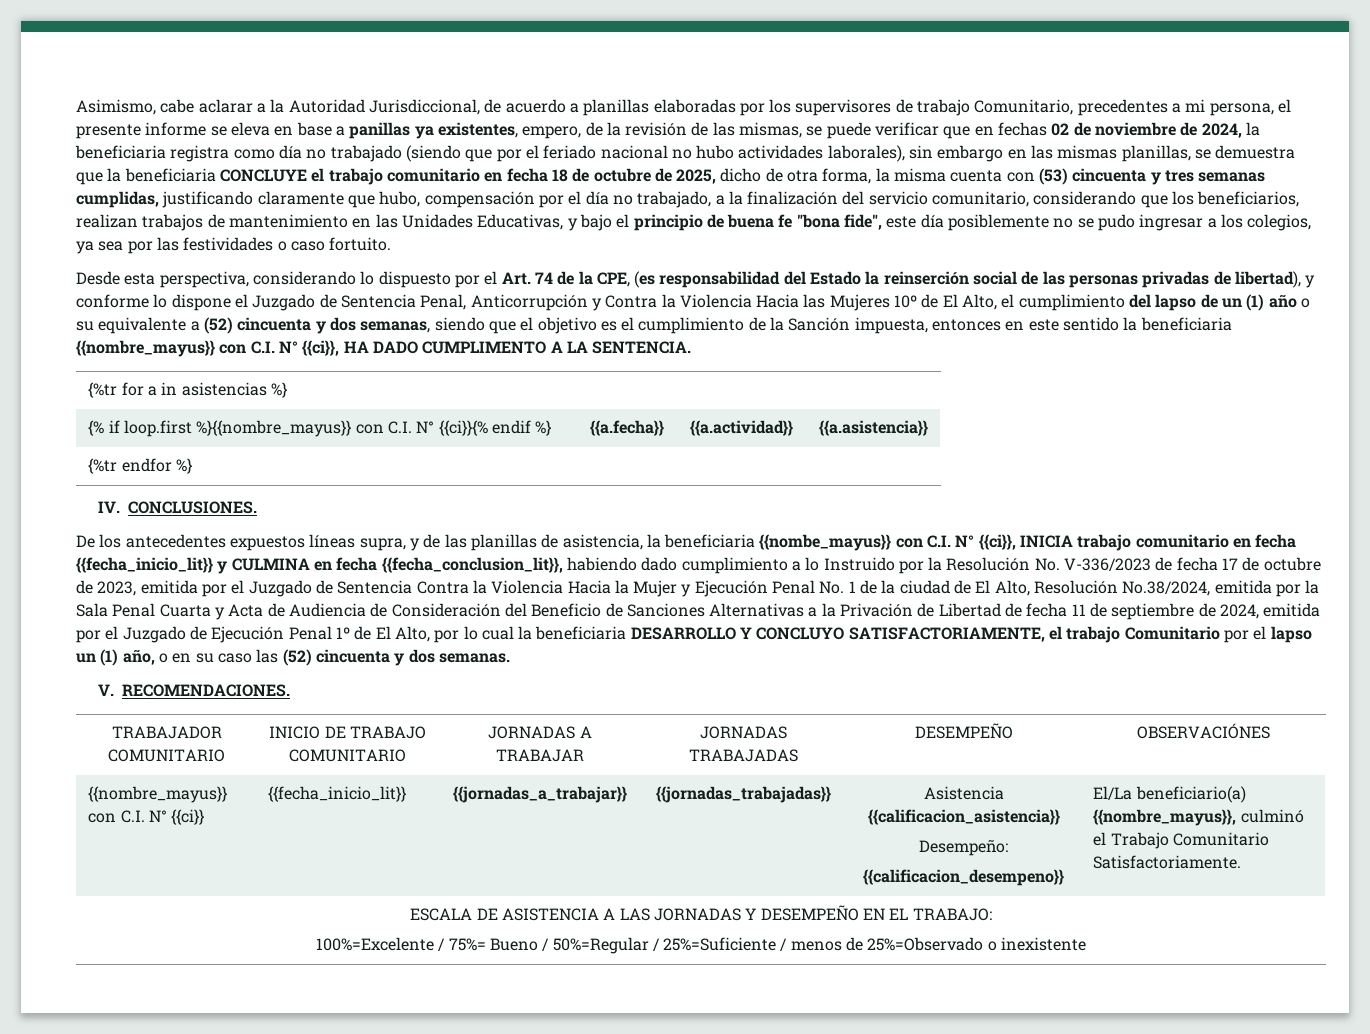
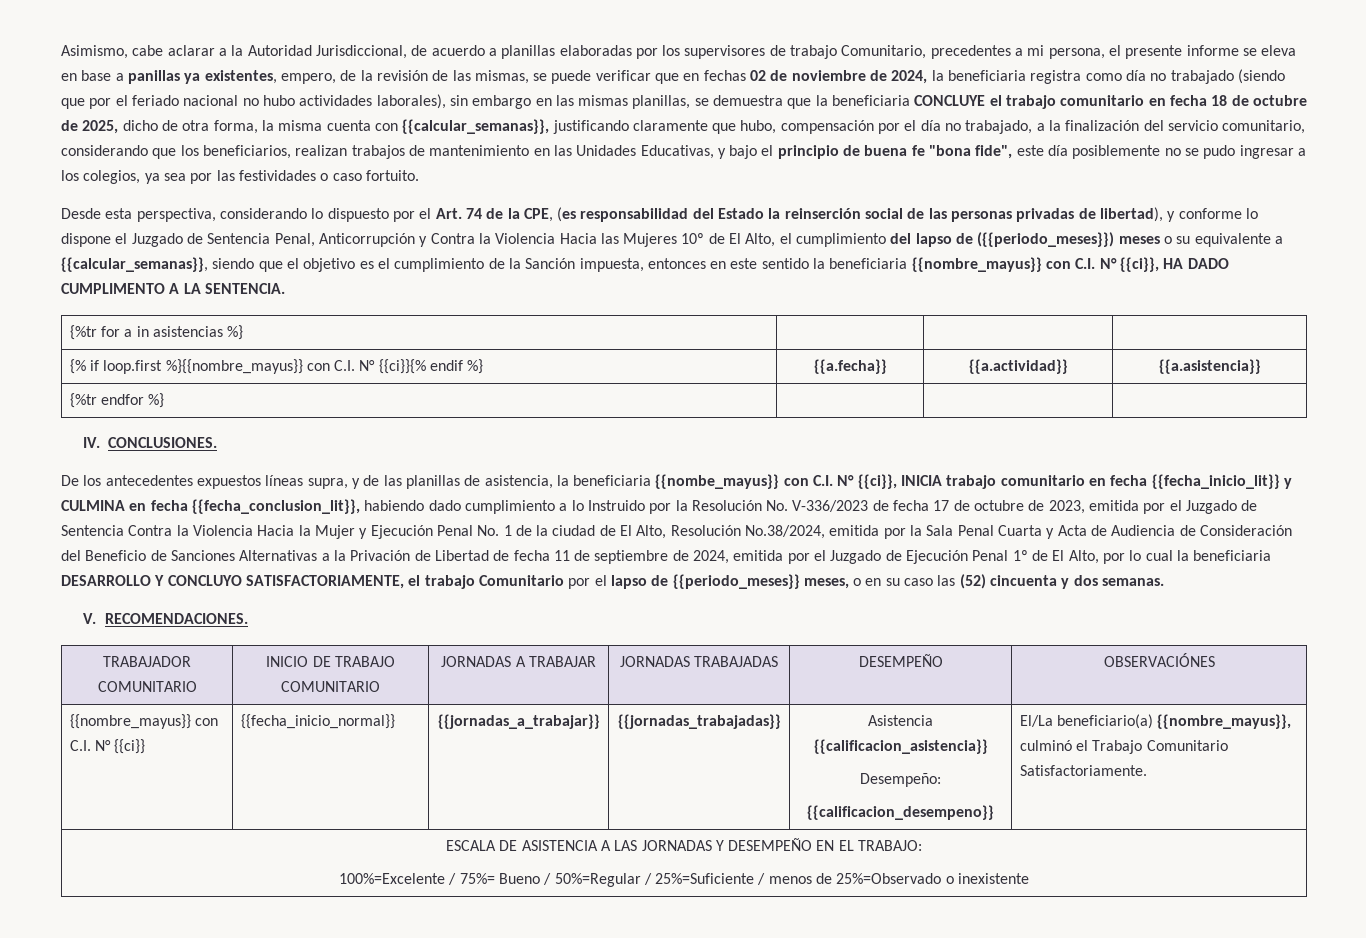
- Asimismo, cabe aclarar a la Autoridad Jurisdiccional, de acuerdo a planillas elaboradas por los supervisores de trabajo Comunitario, precedentes a mi persona, el presente informe se eleva en base a panillas ya existentes, empero, de la revisión de las mismas, se puede verificar que en fechas 02 de noviembre de 2024, la beneficiaria registra como día no trabajado (siendo que por el feriado nacional no hubo actividades laborales), sin embargo en las mismas planillas, se demuestra que la beneficiaria CONCLUYE el trabajo comunitario en fecha 18 de octubre de 2025, dicho de otra forma, la misma cuenta con (53) cincuenta y tres semanas cumplidas, justificando claramente que hubo, compensación por el día no trabajado, a la finalización del servicio comunitario, considerando que los beneficiarios, realizan trabajos de mantenimiento en las Unidades Educativas, y bajo el principio de buena fe "bona fide", este día posiblemente no se pudo ingresar a los colegios, ya sea por las festividades o caso fortuito.
+ Asimismo, cabe aclarar a la Autoridad Jurisdiccional, de acuerdo a planillas elaboradas por los supervisores de trabajo Comunitario, precedentes a mi persona, el presente informe se eleva en base a panillas ya existentes, empero, de la revisión de las mismas, se puede verificar que en fechas 02 de noviembre de 2024, la beneficiaria registra como día no trabajado (siendo que por el feriado nacional no hubo actividades laborales), sin embargo en las mismas planillas, se demuestra que la beneficiaria CONCLUYE el trabajo comunitario en fecha 18 de octubre de 2025, dicho de otra forma, la misma cuenta con {{calcular_semanas}}, justificando claramente que hubo, compensación por el día no trabajado, a la finalización del servicio comunitario, considerando que los beneficiarios, realizan trabajos de mantenimiento en las Unidades Educativas, y bajo el principio de buena fe "bona fide", este día posiblemente no se pudo ingresar a los colegios, ya sea por las festividades o caso fortuito.
- Desde esta perspectiva, considerando lo dispuesto por el Art. 74 de la CPE, (es responsabilidad del Estado la reinserción social de las personas privadas de libertad), y conforme lo dispone el Juzgado de Sentencia Penal, Anticorrupción y Contra la Violencia Hacia las Mujeres 10º de El Alto, el cumplimiento del lapso de un (1) año o su equivalente a (52) cincuenta y dos semanas, siendo que el objetivo es el cumplimiento de la Sanción impuesta, entonces en este sentido la beneficiaria {{nombre_mayus}} con C.I. N° {{ci}}, HA DADO CUMPLIMENTO A LA SENTENCIA.
+ Desde esta perspectiva, considerando lo dispuesto por el Art. 74 de la CPE, (es responsabilidad del Estado la reinserción social de las personas privadas de libertad), y conforme lo dispone el Juzgado de Sentencia Penal, Anticorrupción y Contra la Violencia Hacia las Mujeres 10º de El Alto, el cumplimiento del lapso de ({{periodo_meses}}) meses o su equivalente a {{calcular_semanas}}, siendo que el objetivo es el cumplimiento de la Sanción impuesta, entonces en este sentido la beneficiaria {{nombre_mayus}} con C.I. N° {{ci}}, HA DADO CUMPLIMENTO A LA SENTENCIA.
- De los antecedentes expuestos líneas supra, y de las planillas de asistencia, la beneficiaria {{nombe_mayus}} con C.I. N° {{ci}}, INICIA trabajo comunitario en fecha {{fecha_inicio_lit}} y CULMINA en fecha {{fecha_conclusion_lit}}, habiendo dado cumplimiento a lo Instruido por la Resolución No. V-336/2023 de fecha 17 de octubre de 2023, emitida por el Juzgado de Sentencia Contra la Violencia Hacia la Mujer y Ejecución Penal No. 1 de la ciudad de El Alto, Resolución No.38/2024, emitida por la Sala Penal Cuarta y Acta de Audiencia de Consideración del Beneficio de Sanciones Alternativas a la Privación de Libertad de fecha 11 de septiembre de 2024, emitida por el Juzgado de Ejecución Penal 1º de El Alto, por lo cual la beneficiaria DESARROLLO Y CONCLUYO SATISFACTORIAMENTE, el trabajo Comunitario por el lapso un (1) año, o en su caso las (52) cincuenta y dos semanas.
+ De los antecedentes expuestos líneas supra, y de las planillas de asistencia, la beneficiaria {{nombe_mayus}} con C.I. N° {{ci}}, INICIA trabajo comunitario en fecha {{fecha_inicio_lit}} y CULMINA en fecha {{fecha_conclusion_lit}}, habiendo dado cumplimiento a lo Instruido por la Resolución No. V-336/2023 de fecha 17 de octubre de 2023, emitida por el Juzgado de Sentencia Contra la Violencia Hacia la Mujer y Ejecución Penal No. 1 de la ciudad de El Alto, Resolución No.38/2024, emitida por la Sala Penal Cuarta y Acta de Audiencia de Consideración del Beneficio de Sanciones Alternativas a la Privación de Libertad de fecha 11 de septiembre de 2024, emitida por el Juzgado de Ejecución Penal 1º de El Alto, por lo cual la beneficiaria DESARROLLO Y CONCLUYO SATISFACTORIAMENTE, el trabajo Comunitario por el lapso de {{periodo_meses}} meses, o en su caso las (52) cincuenta y dos semanas.
- {{nombre_mayus}} con C.I. N° {{ci}} | {{fecha_inicio_lit}} | {{jornadas_a_trabajar}} | {{jornadas_trabajadas}} | Asistencia {{calificacion_asistencia}}
+ {{nombre_mayus}} con C.I. N° {{ci}} | {{fecha_inicio_normal}} | {{jornadas_a_trabajar}} | {{jornadas_trabajadas}} | Asistencia {{calificacion_asistencia}}

